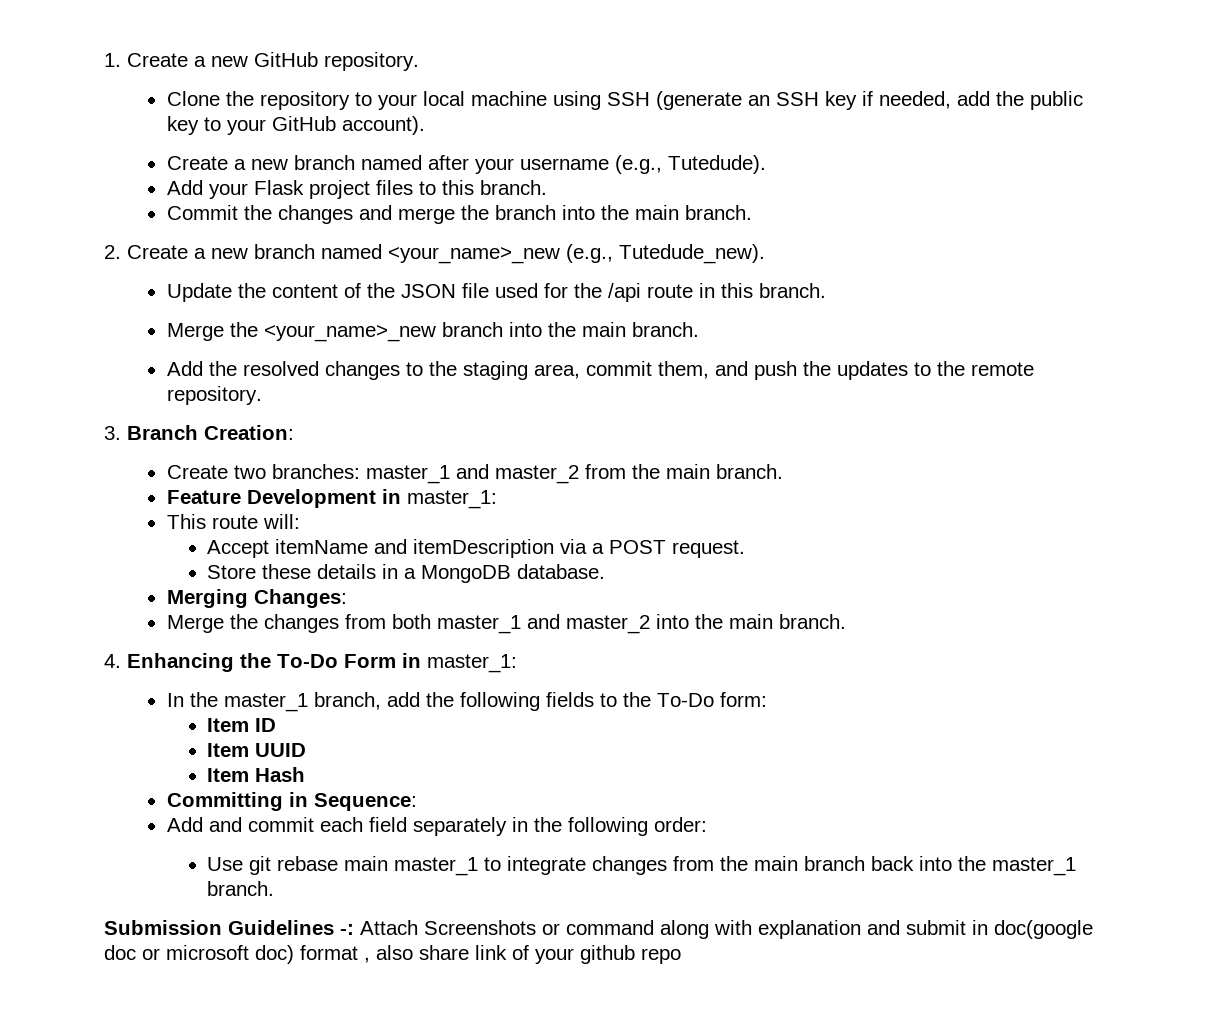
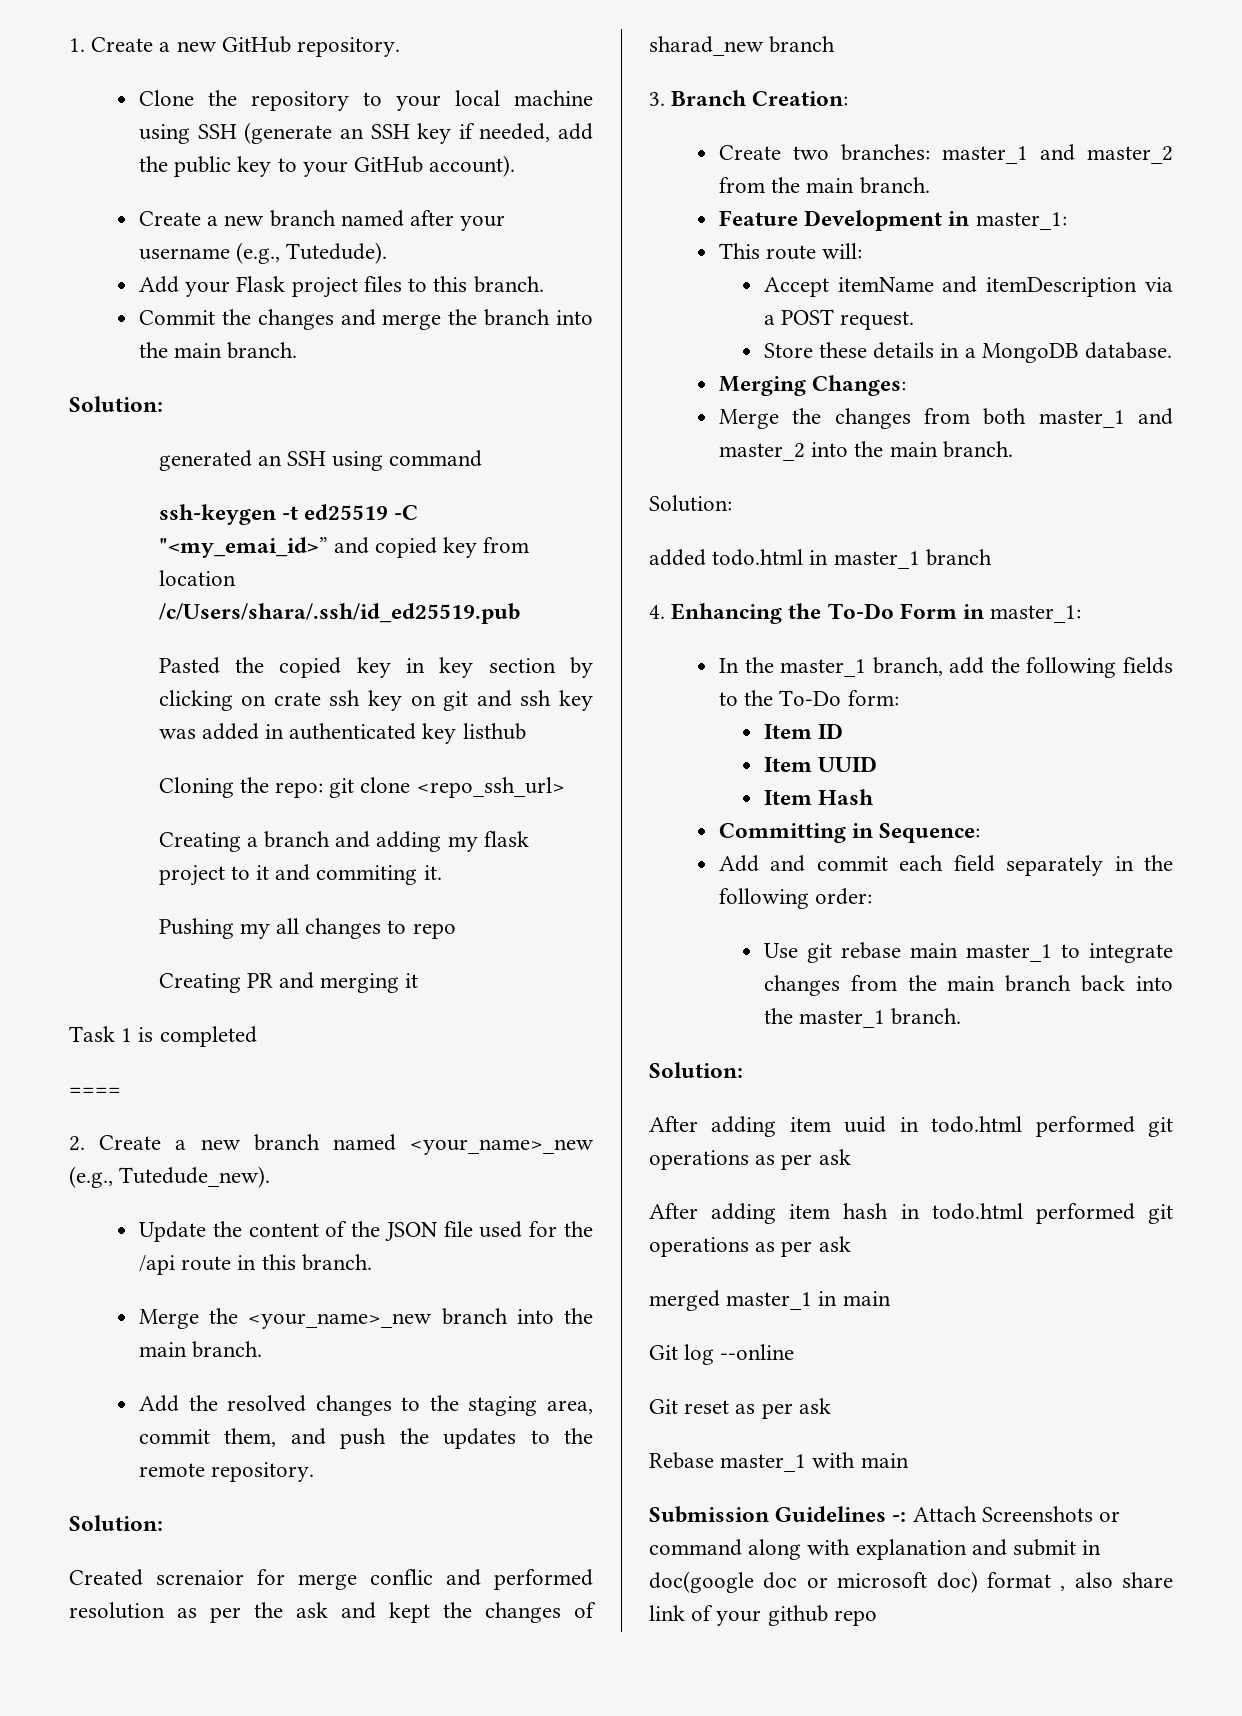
  Commit the changes and merge the branch into the main branch.
+ Solution:
+ generated an SSH using command
+ ssh-keygen -t ed25519 -C "<my_emai_id>” and copied key from location /c/Users/shara/.ssh/id_ed25519.pub
+ Pasted the copied key in key section by clicking on crate ssh key on git and ssh key was added in authenticated key listhub
+ Cloning the repo: git clone <repo_ssh_url>
+ Creating a branch and adding my flask project to it and commiting it.
+ Pushing my all changes to repo
+ Creating PR and merging it
+ Task 1 is completed
+ ====
  Add the resolved changes to the staging area, commit them, and push the updates to the remote repository.
+ Solution:
+ Created screnaior for merge conflic and performed resolution as per the ask and kept the changes of sharad_new branch
  Merge the changes from both master_1 and master_2 into the main branch.
+ Solution:
+ added todo.html in master_1 branch
  Use git rebase main master_1 to integrate changes from the main branch back into the master_1 branch.
+ Solution:
+ After adding item uuid in todo.html performed git operations as per ask
+ After adding item hash in todo.html performed git operations as per ask
+ merged master_1 in main
+ Git log --online
+ Git reset as per ask
+ Rebase master_1 with main

